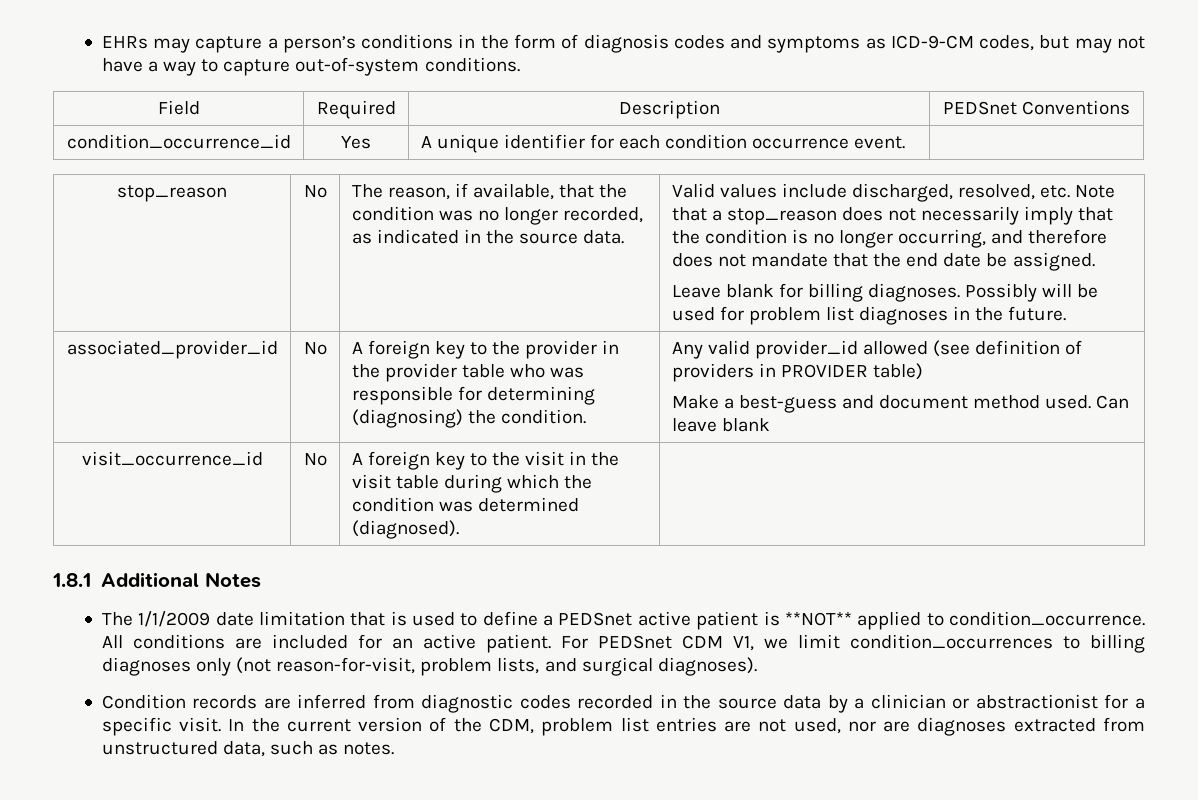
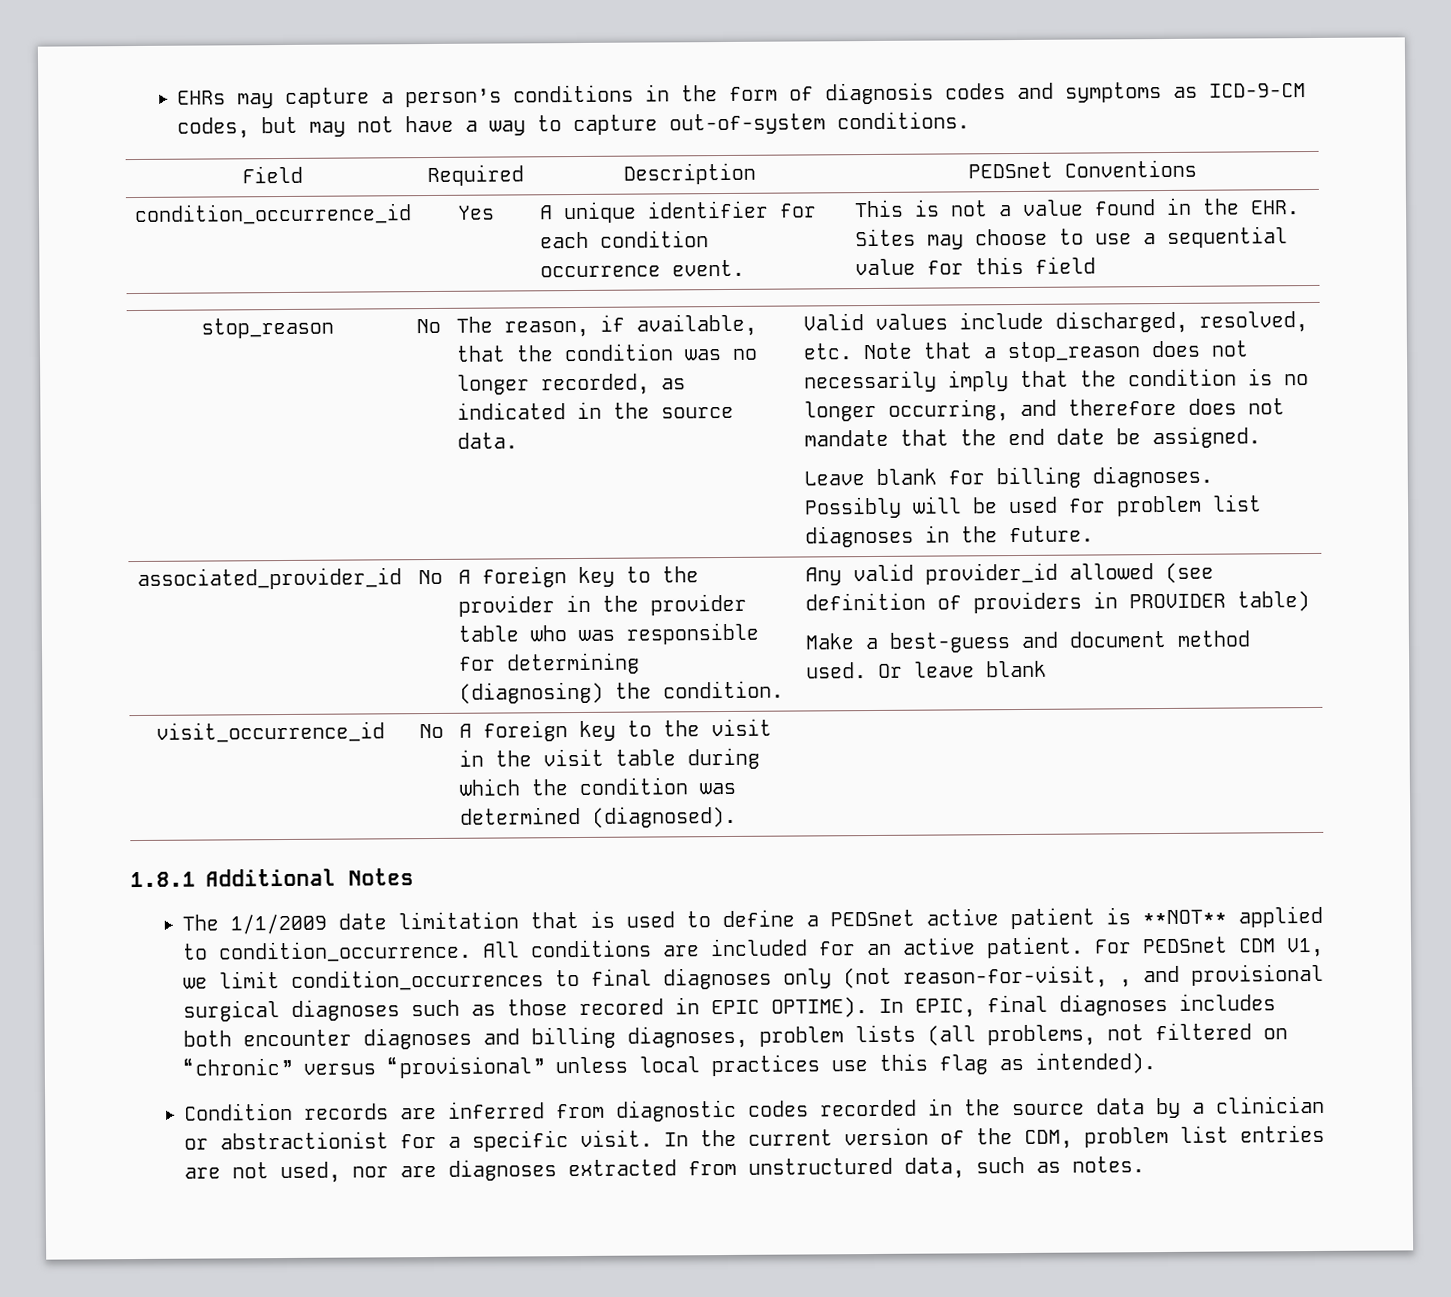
- condition_occurrence_id | Yes | A unique identifier for each condition occurrence event. |
+ condition_occurrence_id | Yes | A unique identifier for each condition occurrence event. | This is not a value found in the EHR. Sites may choose to use a sequential value for this field
- Can leave blank
+ Or leave blank
- For PEDSnet CDM V1, we limit condition_occurrences to billing diagnoses only (not reason-for-visit, problem lists, and surgical diagnoses).
+ For PEDSnet CDM V1, we limit condition_occurrences to final diagnoses only (not reason-for-visit, , and provisional surgical diagnoses such as those recored in EPIC OPTIME). In EPIC, final diagnoses includes both encounter diagnoses and billing diagnoses, problem lists (all problems, not filtered on “chronic” versus “provisional” unless local practices use this flag as intended).

